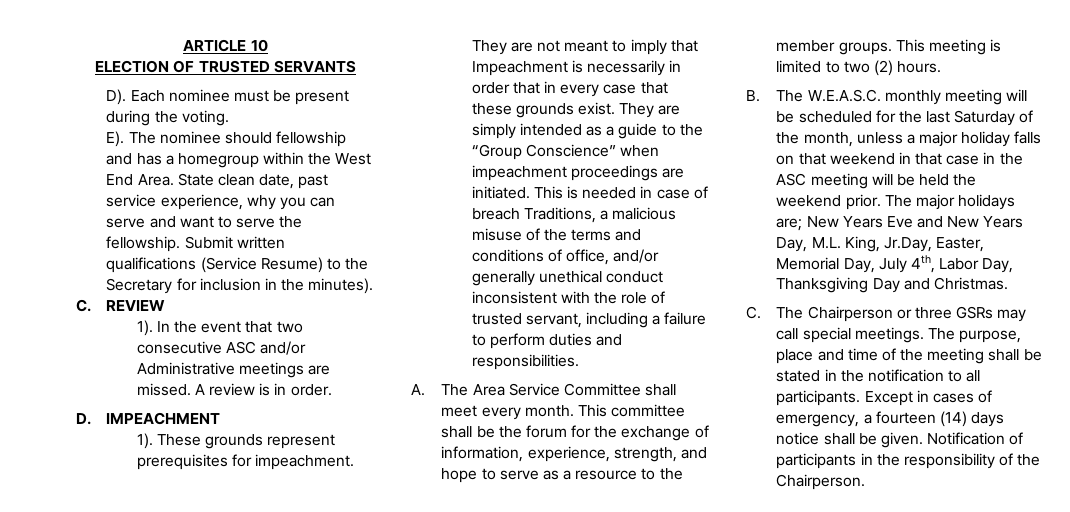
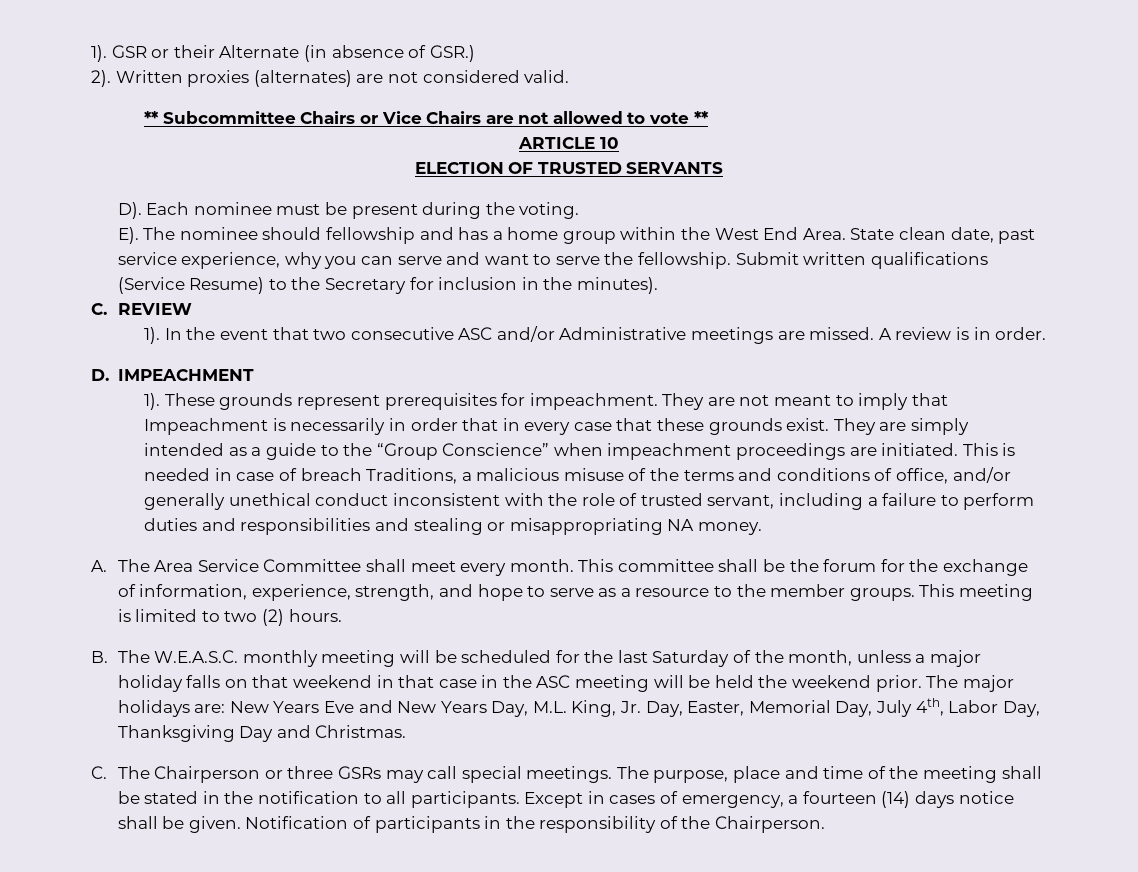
+ 1). GSR or their Alternate (in absence of GSR.)
+ 2). Written proxies (alternates) are not considered valid.
+ ** Subcommittee Chairs or Vice Chairs are not allowed to vote **
- E). The nominee should fellowship and has a homegroup within the West End Area.
+ E). The nominee should fellowship and has a home group within the West End Area.
- This is needed in case of breach Traditions, a malicious misuse of the terms and conditions of office, and/or generally unethical conduct inconsistent with the role of trusted servant, including a failure to perform duties and responsibilities.
+ This is needed in case of breach Traditions, a malicious misuse of the terms and conditions of office, and/or generally unethical conduct inconsistent with the role of trusted servant, including a failure to perform duties and responsibilities and stealing or misappropriating NA money.
- The major holidays are; New Years Eve and New Years Day, M.L. King, Jr.Day, Easter, Memorial Day, July 4th, Labor Day, Thanksgiving Day and Christmas.
+ The major holidays are: New Years Eve and New Years Day, M.L. King, Jr. Day, Easter, Memorial Day, July 4th, Labor Day, Thanksgiving Day and Christmas.

